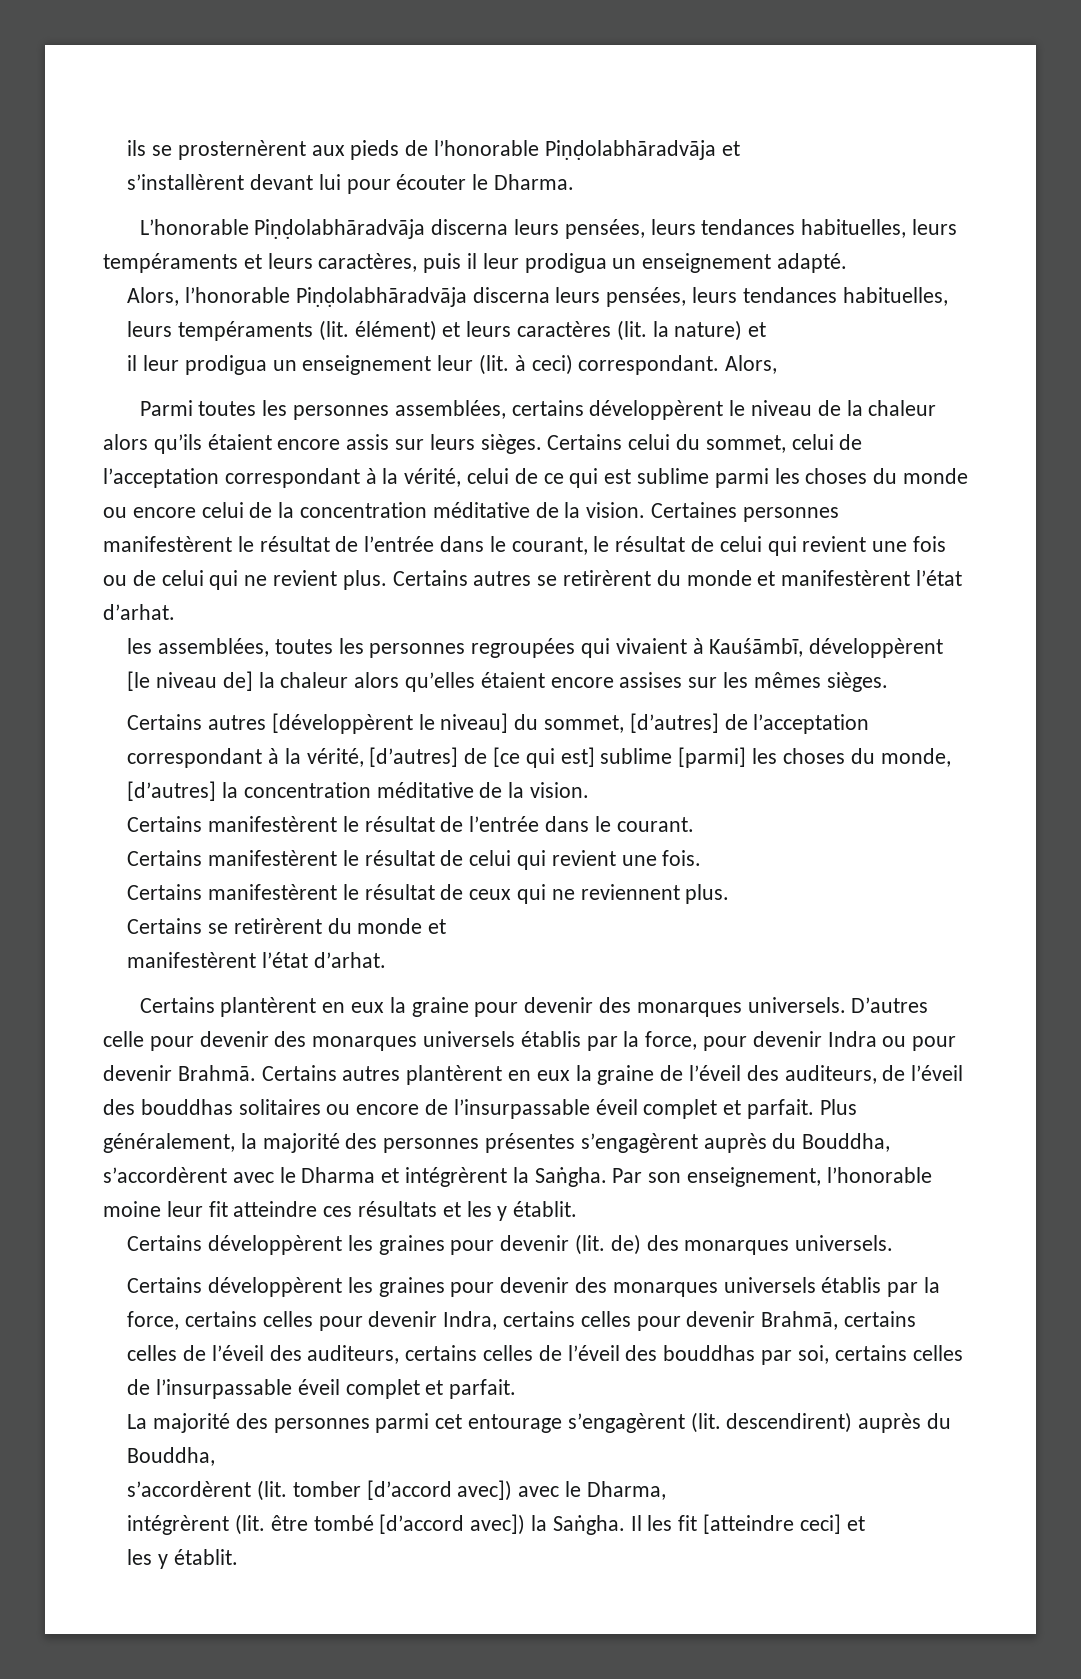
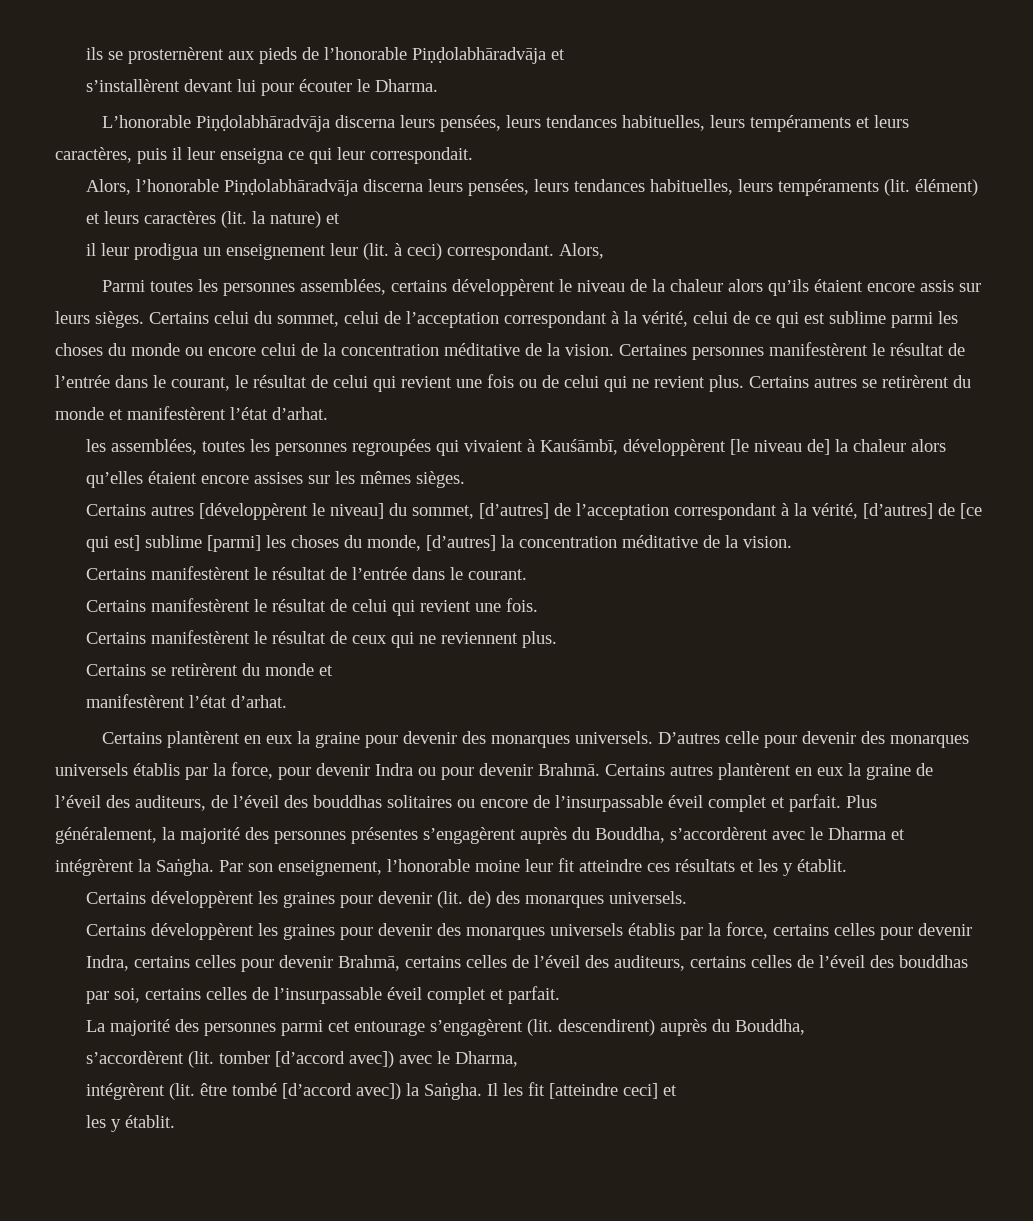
- L’honorable Piṇḍolabhāradvāja discerna leurs pensées, leurs tendances habituelles, leurs tempéraments et leurs caractères, puis il leur prodigua un enseignement adapté.
+ L’honorable Piṇḍolabhāradvāja discerna leurs pensées, leurs tendances habituelles, leurs tempéraments et leurs caractères, puis il leur enseigna ce qui leur correspondait.

